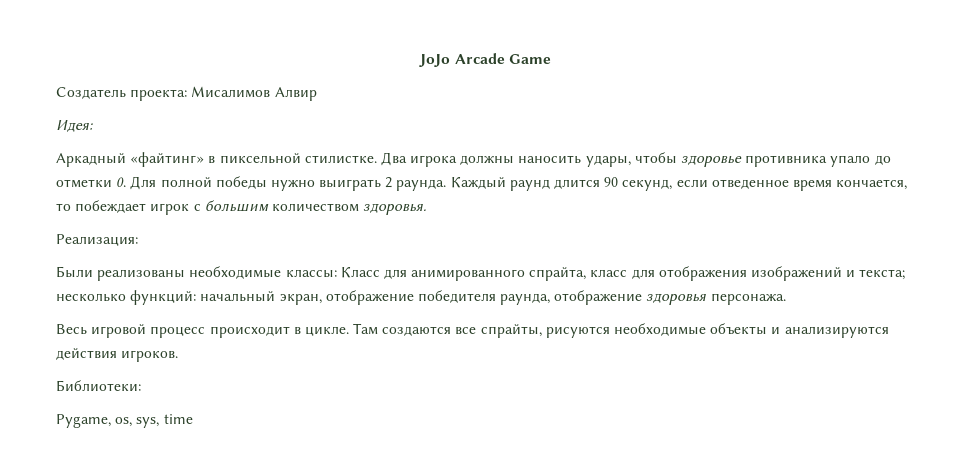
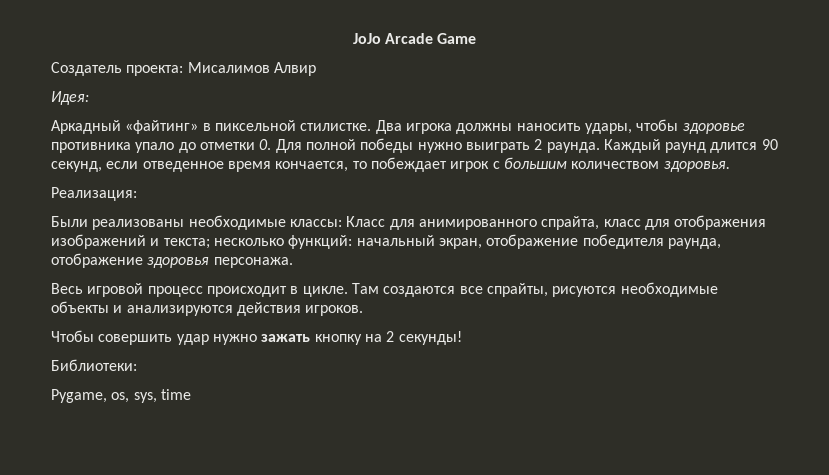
+ Чтобы совершить удар нужно зажать кнопку на 2 секунды!

